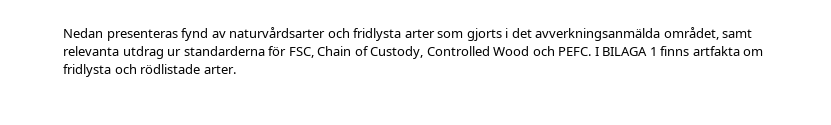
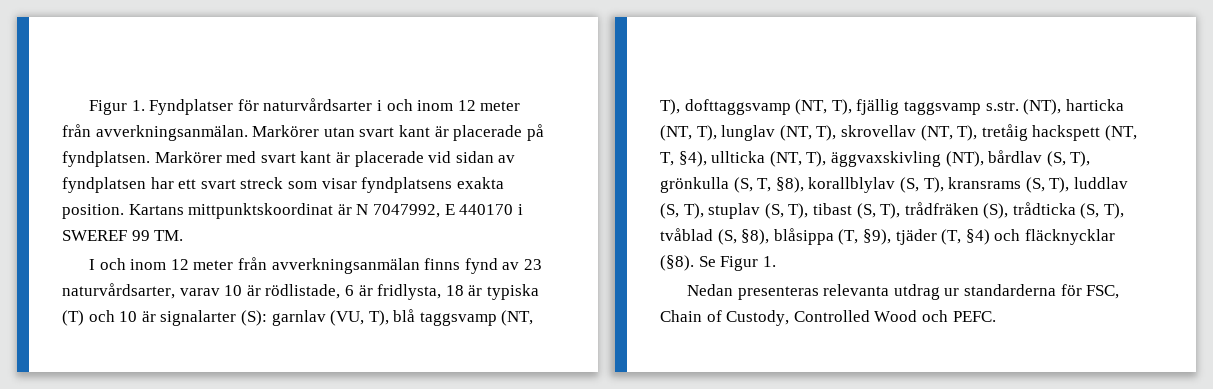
- Nedan presenteras fynd av naturvårdsarter och fridlysta arter som gjorts i det avverkningsanmälda området, samt relevanta utdrag ur standarderna för FSC, Chain of Custody, Controlled Wood och PEFC. I BILAGA 1 finns artfakta om fridlysta och rödlistade arter.
+ Figur 1. Fyndplatser för naturvårdsarter i och inom 12 meter från avverkningsanmälan. Markörer utan svart kant är placerade på fyndplatsen. Markörer med svart kant är placerade vid sidan av fyndplatsen har ett svart streck som visar fyndplatsens exakta position. Kartans mittpunktskoordinat är N 7047992, E 440170 i SWEREF 99 TM.
+ I och inom 12 meter från avverkningsanmälan finns fynd av 23 naturvårdsarter, varav 10 är rödlistade, 6 är fridlysta, 18 är typiska (T) och 10 är signalarter (S): garnlav (VU, T), blå taggsvamp (NT, T), dofttaggsvamp (NT, T), fjällig taggsvamp s.str. (NT), harticka (NT, T), lunglav (NT, T), skrovellav (NT, T), tretåig hackspett (NT, T, §4), ullticka (NT, T), äggvaxskivling (NT), bårdlav (S, T), grönkulla (S, T, §8), korallblylav (S, T), kransrams (S, T), luddlav (S, T), stuplav (S, T), tibast (S, T), trådfräken (S), trådticka (S, T), tvåblad (S, §8), blåsippa (T, §9), tjäder (T, §4) och fläcknycklar (§8). Se Figur 1.
+ Nedan presenteras relevanta utdrag ur standarderna för FSC, Chain of Custody, Controlled Wood och PEFC.

